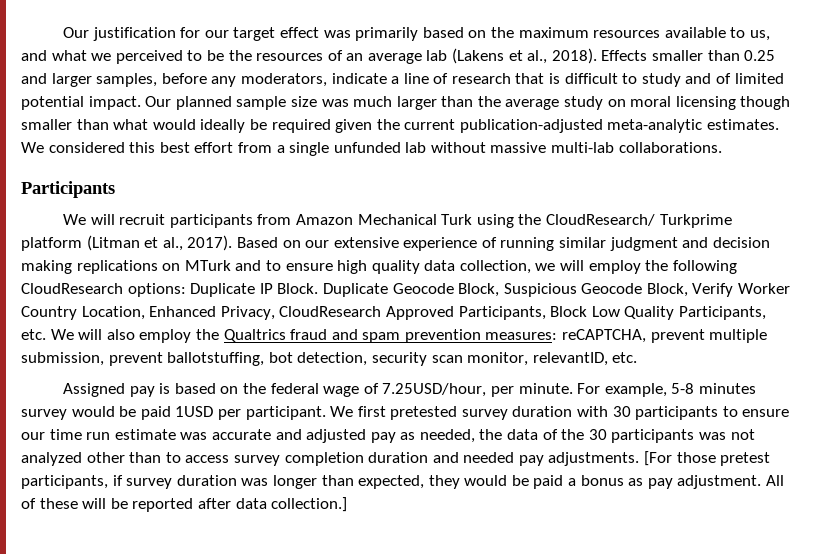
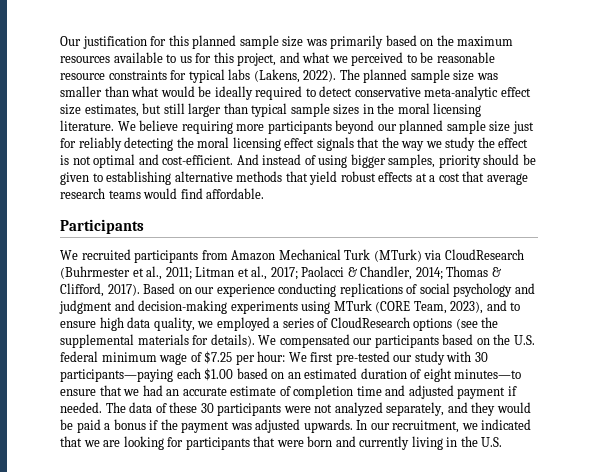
- Our justification for our target effect was primarily based on the maximum resources available to us, and what we perceived to be the resources of an average lab (Lakens et al., 2018). Effects smaller than 0.25 and larger samples, before any moderators, indicate a line of research that is difficult to study and of limited potential impact. Our planned sample size was much larger than the average study on moral licensing though smaller than what would ideally be required given the current publication-adjusted meta-analytic estimates. We considered this best effort from a single unfunded lab without massive multi-lab collaborations.
+ Our justification for this planned sample size was primarily based on the maximum resources available to us for this project, and what we perceived to be reasonable resource constraints for typical labs (Lakens, 2022). The planned sample size was smaller than what would be ideally required to detect conservative meta-analytic effect size estimates, but still larger than typical sample sizes in the moral licensing literature. We believe requiring more participants beyond our planned sample size just for reliably detecting the moral licensing effect signals that the way we study the effect is not optimal and cost-efficient. And instead of using bigger samples, priority should be given to establishing alternative methods that yield robust effects at a cost that average research teams would find affordable.
- We will recruit participants from Amazon Mechanical Turk using the CloudResearch/ Turkprime platform (Litman et al., 2017). Based on our extensive experience of running similar judgment and decision making replications on MTurk and to ensure high quality data collection, we will employ the following CloudResearch options: Duplicate IP Block. Duplicate Geocode Block, Suspicious Geocode Block, Verify Worker Country Location, Enhanced Privacy, CloudResearch Approved Participants, Block Low Quality Participants, etc. We will also employ the Qualtrics fraud and spam prevention measures: reCAPTCHA, prevent multiple submission, prevent ballotstuffing, bot detection, security scan monitor, relevantID, etc.
- Assigned pay is based on the federal wage of 7.25USD/hour, per minute. For example, 5-8 minutes survey would be paid 1USD per participant. We first pretested survey duration with 30 participants to ensure our time run estimate was accurate and adjusted pay as needed, the data of the 30 participants was not analyzed other than to access survey completion duration and needed pay adjustments. [For those pretest participants, if survey duration was longer than expected, they would be paid a bonus as pay adjustment. All of these will be reported after data collection.]
+ We recruited participants from Amazon Mechanical Turk (MTurk) via CloudResearch (Buhrmester et al., 2011; Litman et al., 2017; Paolacci & Chandler, 2014; Thomas & Clifford, 2017). Based on our experience conducting replications of social psychology and judgment and decision-making experiments using MTurk (CORE Team, 2023), and to ensure high data quality, we employed a series of CloudResearch options (see the supplemental materials for details). We compensated our participants based on the U.S. federal minimum wage of $7.25 per hour: We first pre-tested our study with 30 participants—paying each $1.00 based on an estimated duration of eight minutes—to ensure that we had an accurate estimate of completion time and adjusted payment if needed. The data of these 30 participants were not analyzed separately, and they would be paid a bonus if the payment was adjusted upwards. In our recruitment, we indicated that we are looking for participants that were born and currently living in the U.S.

